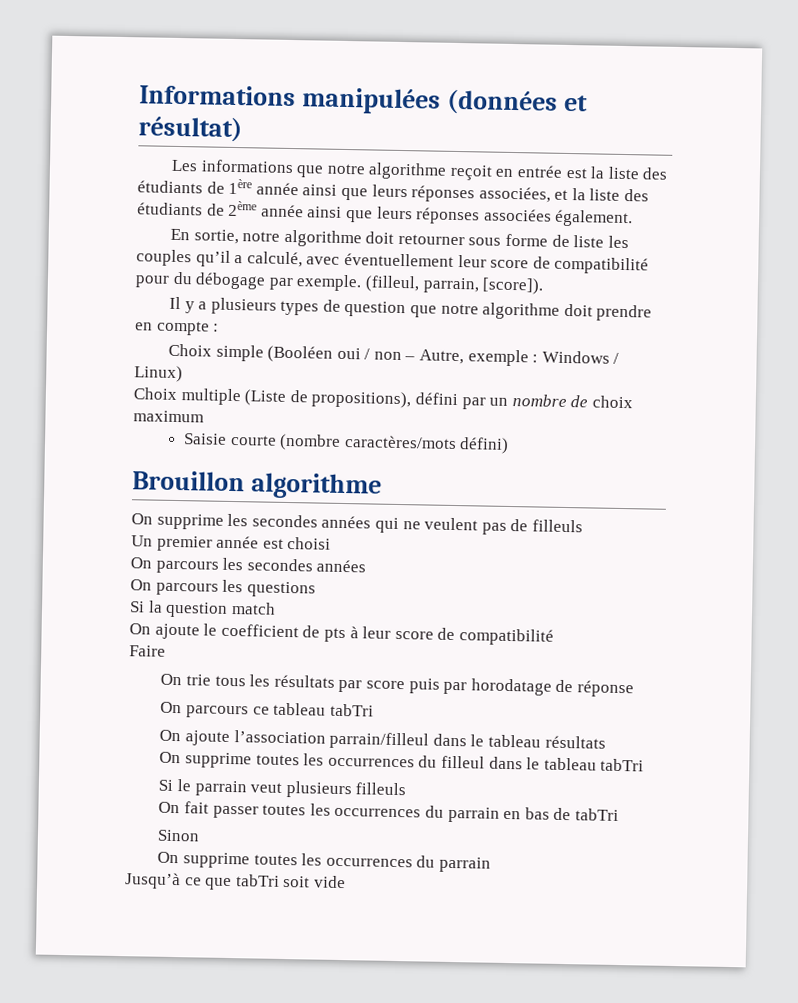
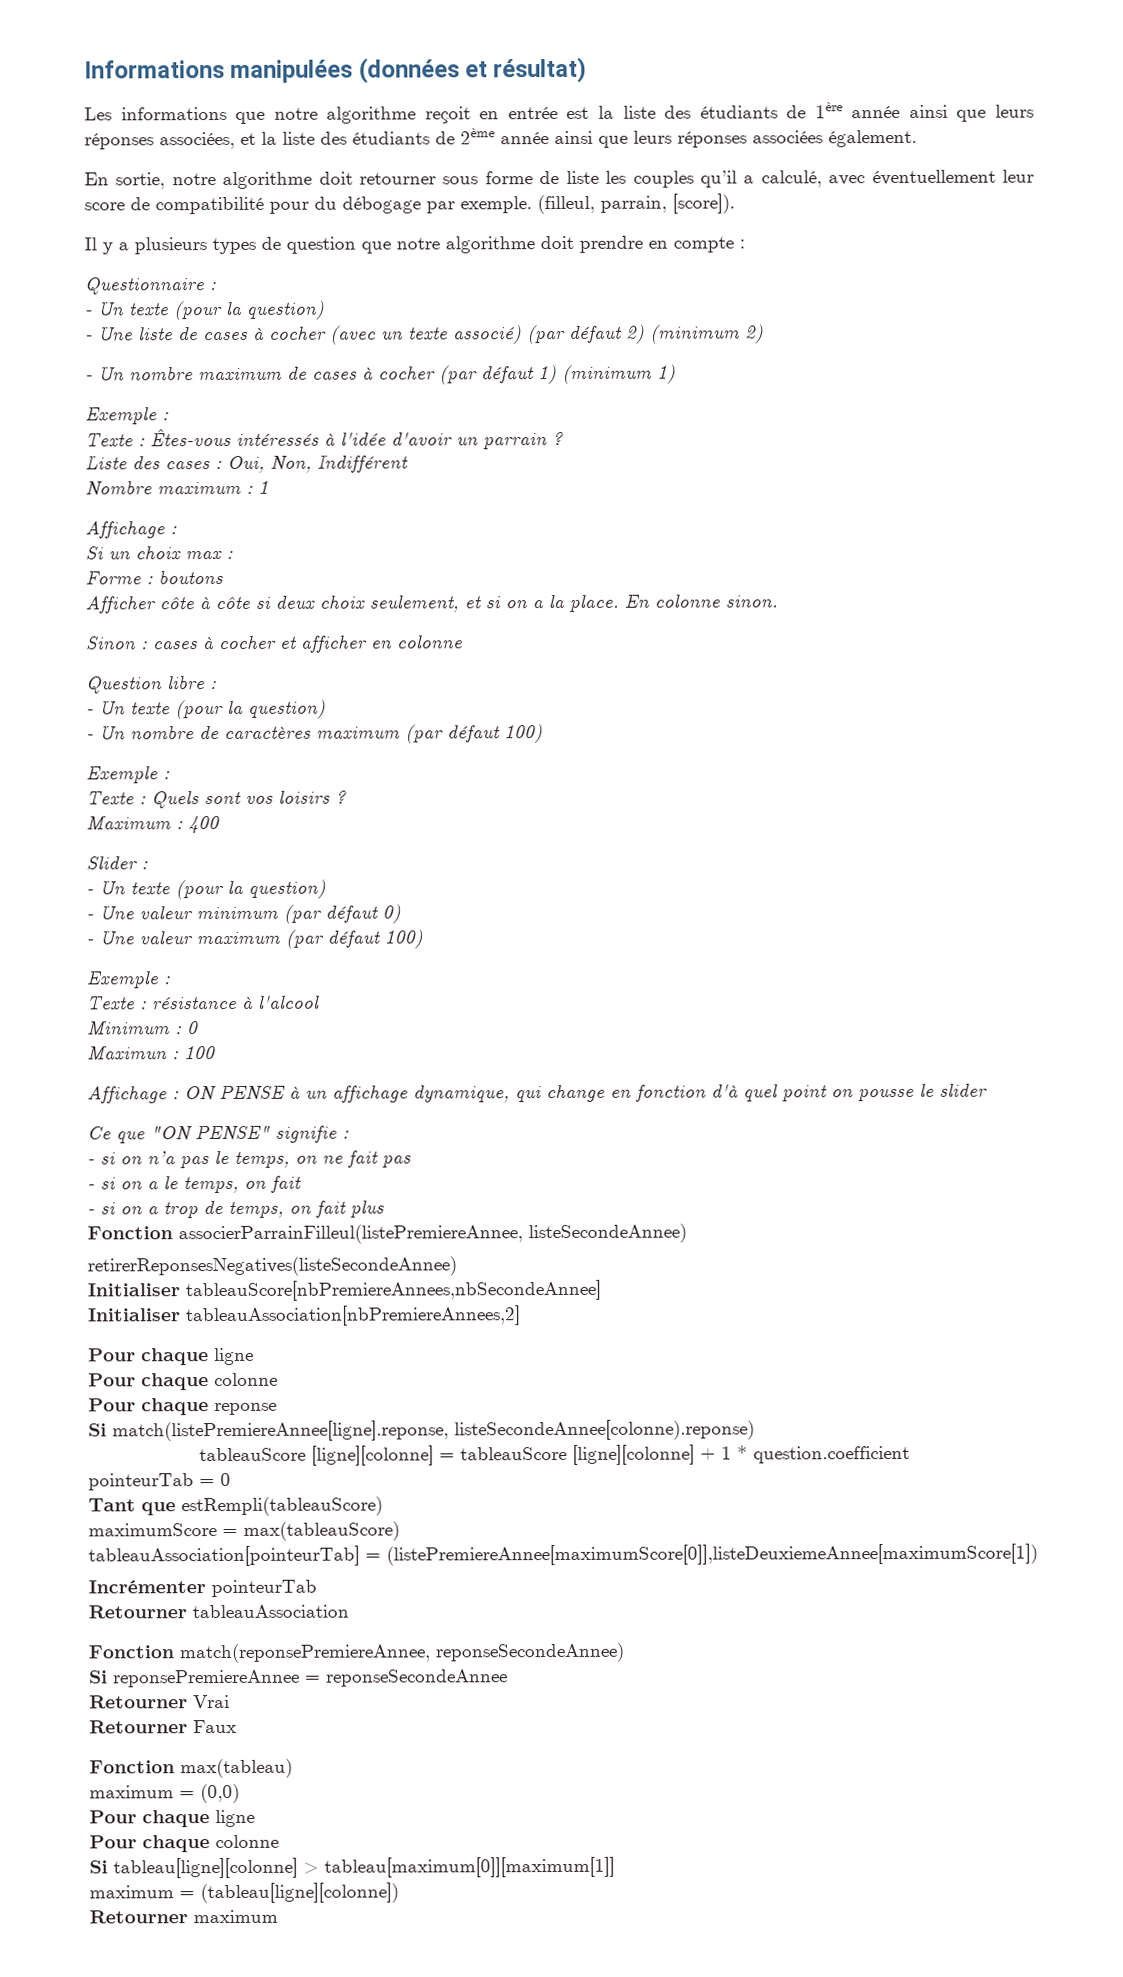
- Choix simple (Booléen oui / non – Autre, exemple : Windows / Linux)
- Choix multiple (Liste de propositions), défini par un nombre de choix maximum
- Saisie courte (nombre caractères/mots défini)
- Brouillon algorithme
- On supprime les secondes années qui ne veulent pas de filleuls
- Un premier année est choisi
- On parcours les secondes années
- On parcours les questions
- Si la question match
- On ajoute le coefficient de pts à leur score de compatibilité
- Faire
- On trie tous les résultats par score puis par horodatage de réponse
- On parcours ce tableau tabTri
- On ajoute l’association parrain/filleul dans le tableau résultats
- On supprime toutes les occurrences du filleul dans le tableau tabTri
- Si le parrain veut plusieurs filleuls
- On fait passer toutes les occurrences du parrain en bas de tabTri
- Sinon
- On supprime toutes les occurrences du parrain
- Jusqu’à ce que tabTri soit vide
+ Questionnaire :
+ - Un texte (pour la question)
+ - Une liste de cases à cocher (avec un texte associé) (par défaut 2) (minimum 2)
+ - Un nombre maximum de cases à cocher (par défaut 1) (minimum 1)
+ Exemple :
+ Texte : Êtes-vous intéressés à l'idée d'avoir un parrain ?
+ Liste des cases : Oui, Non, Indifférent
+ Nombre maximum : 1
+ Affichage :
+ Si un choix max :
+ Forme : boutons
+ Afficher côte à côte si deux choix seulement, et si on a la place. En colonne sinon.
+ Sinon : cases à cocher et afficher en colonne
+ Question libre :
+ - Un texte (pour la question)
+ - Un nombre de caractères maximum (par défaut 100)
+ Exemple :
+ Texte : Quels sont vos loisirs ?
+ Maximum : 400
+ Slider :
+ - Un texte (pour la question)
+ - Une valeur minimum (par défaut 0)
+ - Une valeur maximum (par défaut 100)
+ Exemple :
+ Texte : résistance à l'alcool
+ Minimum : 0
+ Maximun : 100
+ Affichage : ON PENSE à un affichage dynamique, qui change en fonction d'à quel point on pousse le slider
+ Ce que "ON PENSE" signifie :
+ - si on n’a pas le temps, on ne fait pas
+ - si on a le temps, on fait
+ - si on a trop de temps, on fait plus
+ Fonction associerParrainFilleul(listePremiereAnnee, listeSecondeAnnee)
+ retirerReponsesNegatives(listeSecondeAnnee)
+ Initialiser tableauScore[nbPremiereAnnees,nbSecondeAnnee]
+ Initialiser tableauAssociation[nbPremiereAnnees,2]
+ Pour chaque ligne
+ Pour chaque colonne
+ Pour chaque reponse
+ Si match(listePremiereAnnee[ligne].reponse, listeSecondeAnnee[colonne).reponse)
+ tableauScore [ligne][colonne] = tableauScore [ligne][colonne] + 1 * question.coefficient
+ pointeurTab = 0
+ Tant que estRempli(tableauScore)
+ maximumScore = max(tableauScore)
+ tableauAssociation[pointeurTab] = (listePremiereAnnee[maximumScore[0]],listeDeuxiemeAnnee[maximumScore[1])
+ Incrémenter pointeurTab
+ Retourner tableauAssociation
+ Fonction match(reponsePremiereAnnee, reponseSecondeAnnee)
+ Si reponsePremiereAnnee = reponseSecondeAnnee
+ Retourner Vrai
+ Retourner Faux
+ Fonction max(tableau)
+ maximum = (0,0)
+ Pour chaque ligne
+ Pour chaque colonne
+ Si tableau[ligne][colonne] > tableau[maximum[0]][maximum[1]]
+ maximum = (tableau[ligne][colonne])
+ Retourner maximum

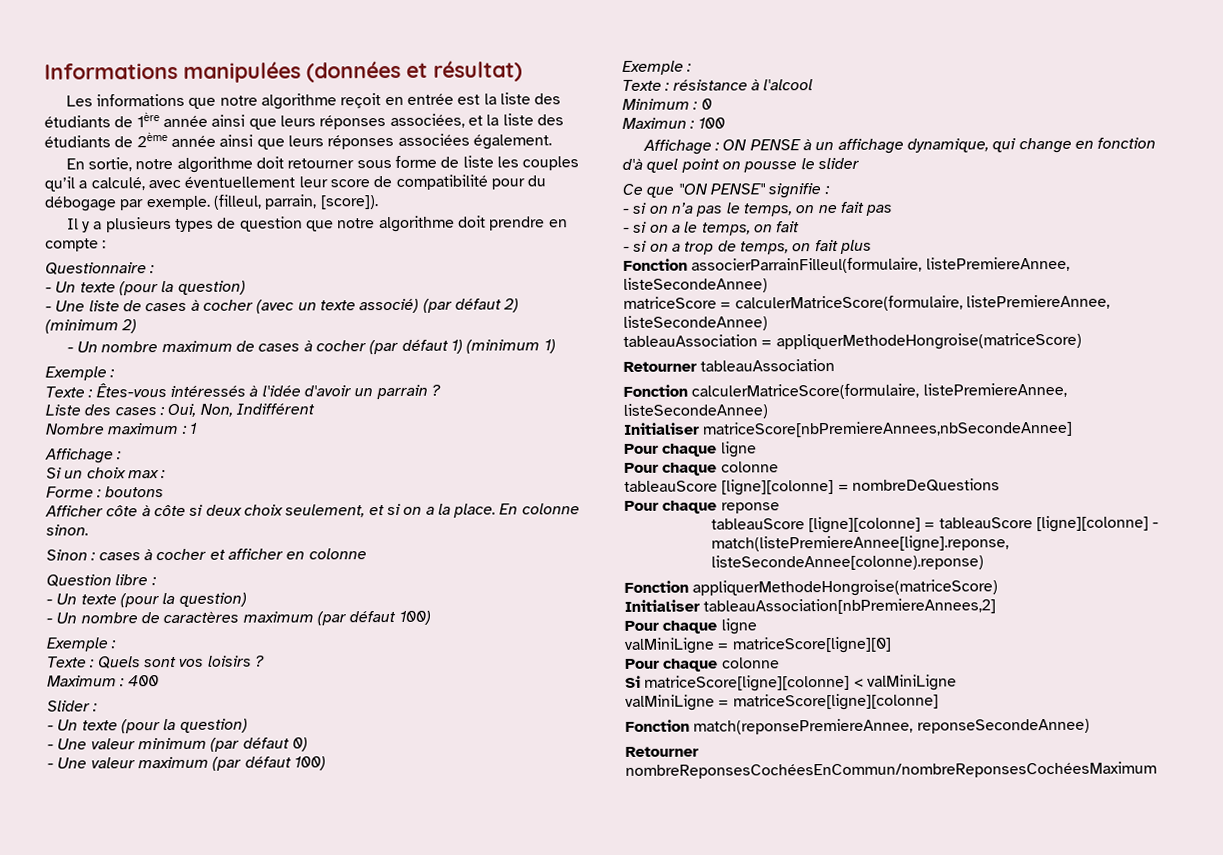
- Fonction associerParrainFilleul(listePremiereAnnee, listeSecondeAnnee)
- retirerReponsesNegatives(listeSecondeAnnee)
- Initialiser tableauScore[nbPremiereAnnees,nbSecondeAnnee]
- Initialiser tableauAssociation[nbPremiereAnnees,2]
+ Fonction associerParrainFilleul(formulaire, listePremiereAnnee, listeSecondeAnnee)
+ matriceScore = calculerMatriceScore(formulaire, listePremiereAnnee, listeSecondeAnnee)
+ tableauAssociation = appliquerMethodeHongroise(matriceScore)
+ Retourner tableauAssociation
+ Fonction calculerMatriceScore(formulaire, listePremiereAnnee, listeSecondeAnnee)
+ Initialiser matriceScore[nbPremiereAnnees,nbSecondeAnnee]
  Pour chaque ligne
  Pour chaque colonne
+ tableauScore [ligne][colonne] = nombreDeQuestions
- Si match(listePremiereAnnee[ligne].reponse, listeSecondeAnnee[colonne).reponse)
- tableauScore [ligne][colonne] = tableauScore [ligne][colonne] + 1 * question.coefficient
- pointeurTab = 0
- Tant que estRempli(tableauScore)
- maximumScore = max(tableauScore)
- tableauAssociation[pointeurTab] = (listePremiereAnnee[maximumScore[0]],listeDeuxiemeAnnee[maximumScore[1])
- Incrémenter pointeurTab
- Retourner tableauAssociation
- Fonction match(reponsePremiereAnnee, reponseSecondeAnnee)
- Si reponsePremiereAnnee = reponseSecondeAnnee
- Retourner Vrai
- Retourner Faux
- Fonction max(tableau)
- maximum = (0,0)
+ tableauScore [ligne][colonne] = tableauScore [ligne][colonne] - match(listePremiereAnnee[ligne].reponse, listeSecondeAnnee[colonne).reponse)
+ Fonction appliquerMethodeHongroise(matriceScore)
+ Initialiser tableauAssociation[nbPremiereAnnees,2]
  Pour chaque ligne
+ valMiniLigne = matriceScore[ligne][0]
- Si tableau[ligne][colonne] > tableau[maximum[0]][maximum[1]]
- maximum = (tableau[ligne][colonne])
- Retourner maximum
+ Si matriceScore[ligne][colonne] < valMiniLigne
+ valMiniLigne = matriceScore[ligne][colonne]
+ Fonction match(reponsePremiereAnnee, reponseSecondeAnnee)
+ Retourner nombreReponsesCochéesEnCommun/nombreReponsesCochéesMaximum

